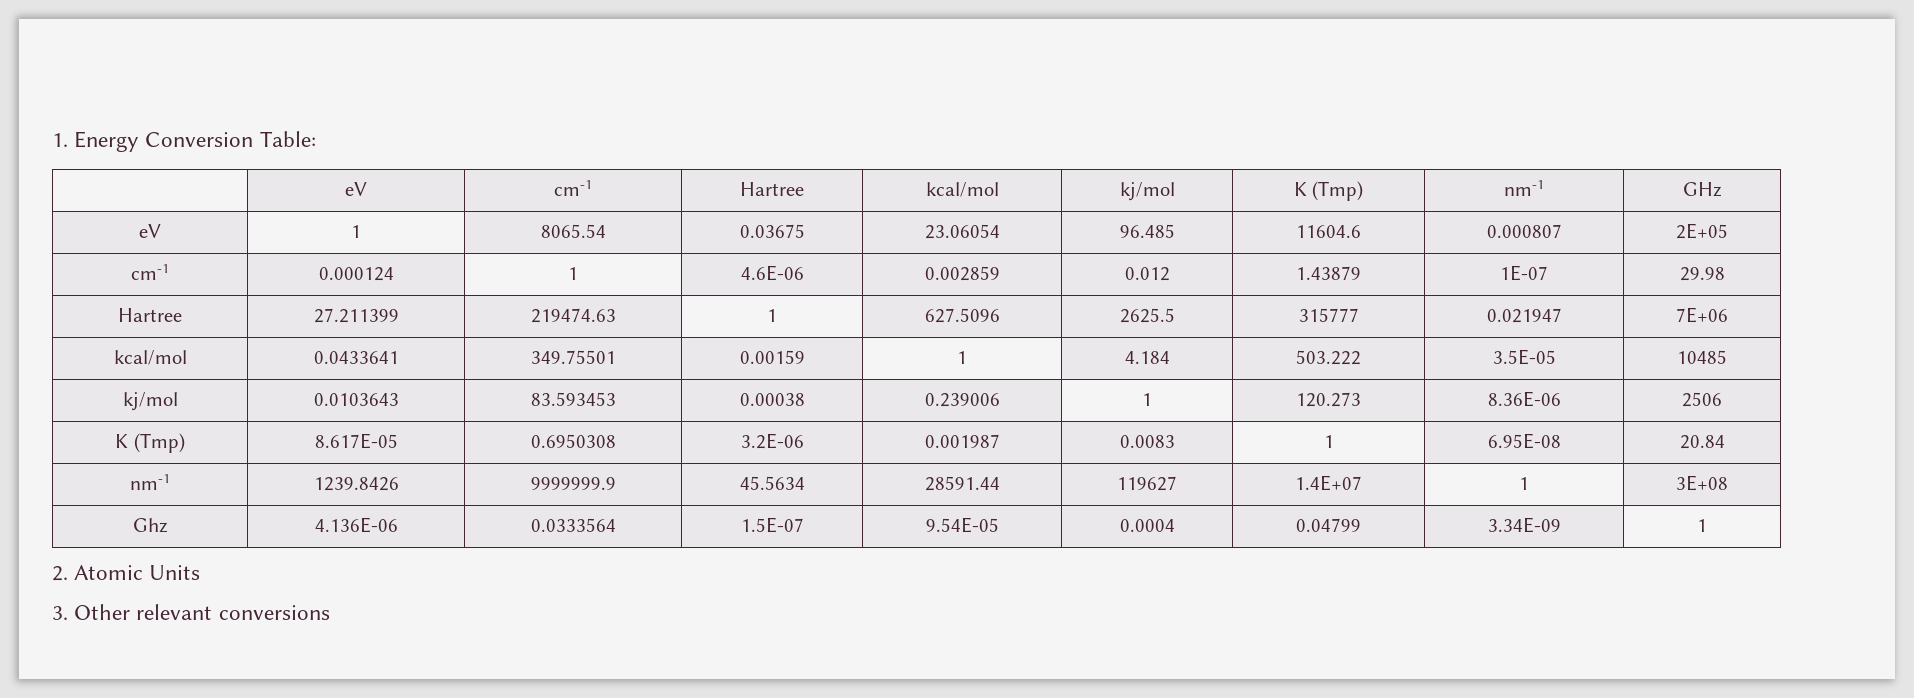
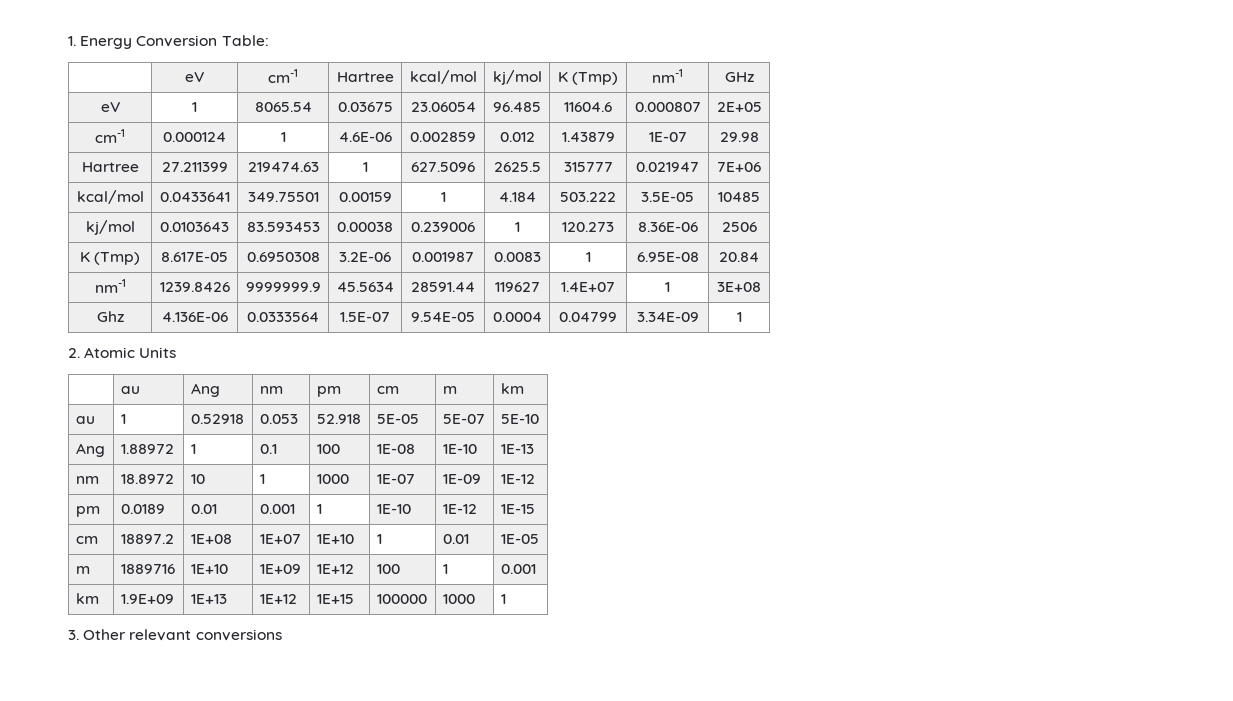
+ | au | Ang | nm | pm | cm | m | km
+ au | 1 | 0.52918 | 0.053 | 52.918 | 5E-05 | 5E-07 | 5E-10
+ Ang | 1.88972 | 1 | 0.1 | 100 | 1E-08 | 1E-10 | 1E-13
+ nm | 18.8972 | 10 | 1 | 1000 | 1E-07 | 1E-09 | 1E-12
+ pm | 0.0189 | 0.01 | 0.001 | 1 | 1E-10 | 1E-12 | 1E-15
+ cm | 18897.2 | 1E+08 | 1E+07 | 1E+10 | 1 | 0.01 | 1E-05
+ m | 1889716 | 1E+10 | 1E+09 | 1E+12 | 100 | 1 | 0.001
+ km | 1.9E+09 | 1E+13 | 1E+12 | 1E+15 | 100000 | 1000 | 1

